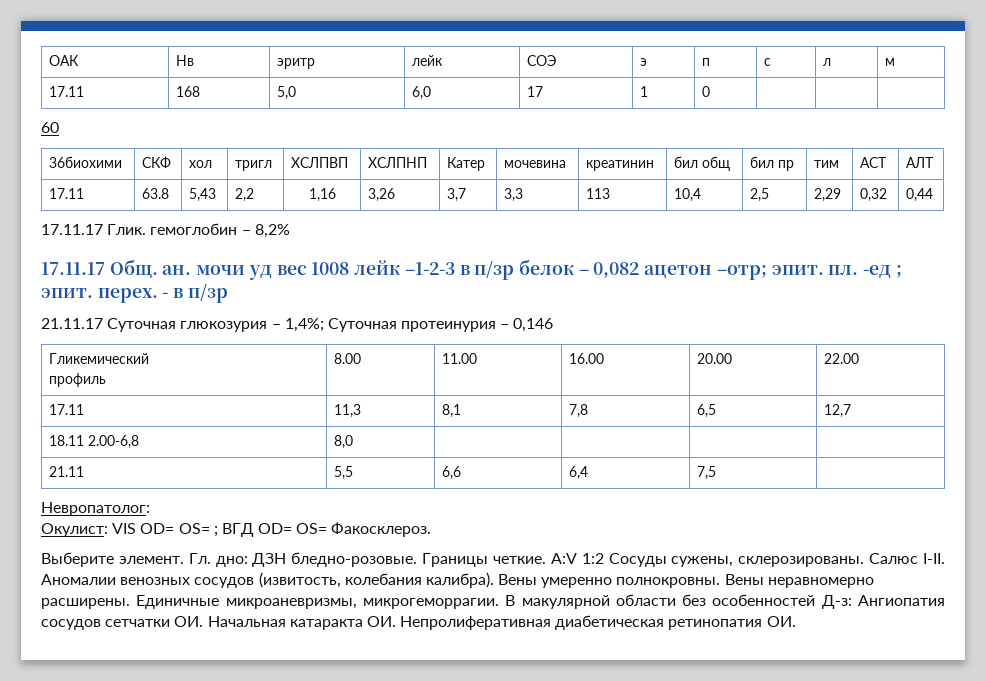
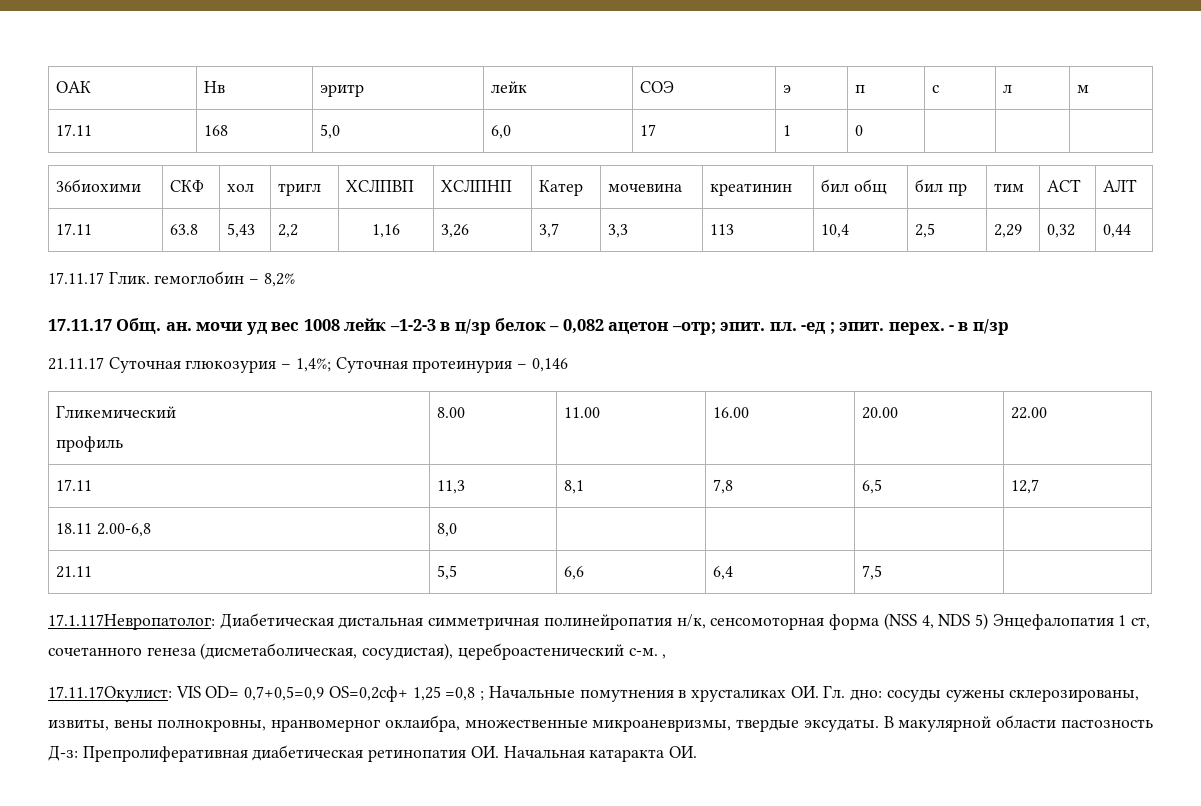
- 60
- Невропатолог:
- Окулист: VIS OD= OS= ; ВГД OD= OS= Факосклероз.
- Выберите элемент. Гл. дно: ДЗН бледно-розовые. Границы четкие. А:V 1:2 Сосуды сужены, склерозированы. Салюс I-II. Аномалии венозных сосудов (извитость, колебания калибра). Вены умеренно полнокровны. Вены неравномерно расширены. Единичные микроаневризмы, микрогеморрагии. В макулярной области без особенностей Д-з: Ангиопатия сосудов сетчатки ОИ. Начальная катаракта ОИ. Непролиферативная диабетическая ретинопатия ОИ.
+ 17.1.117Невропатолог: Диабетическая дистальная симметричная полинейропатия н/к, сенсомоторная форма (NSS 4, NDS 5) Энцефалопатия 1 ст, сочетанного генеза (дисметаболическая, сосудистая), цереброастенический с-м. ,
+ 17.11.17Окулист: VIS OD= 0,7+0,5=0,9 OS=0,2сф+ 1,25 =0,8 ; Начальные помутнения в хрусталиках ОИ. Гл. дно: сосуды сужены склерозированы, извиты, вены полнокровны, нранвомерног оклаибра, множественные микроаневризмы, твердые эксудаты. В макулярной области пастозность Д-з: Препролиферативная диабетическая ретинопатия ОИ. Начальная катаракта ОИ.

